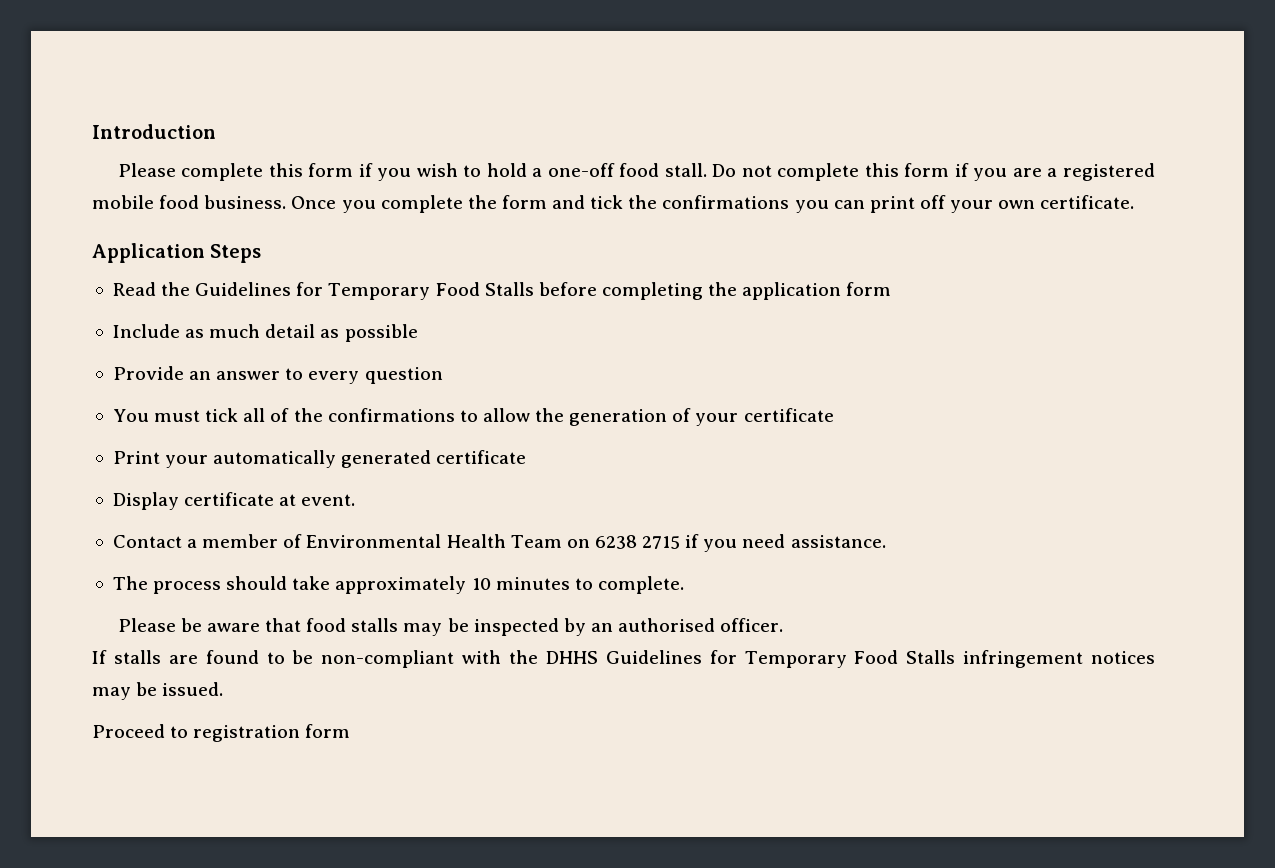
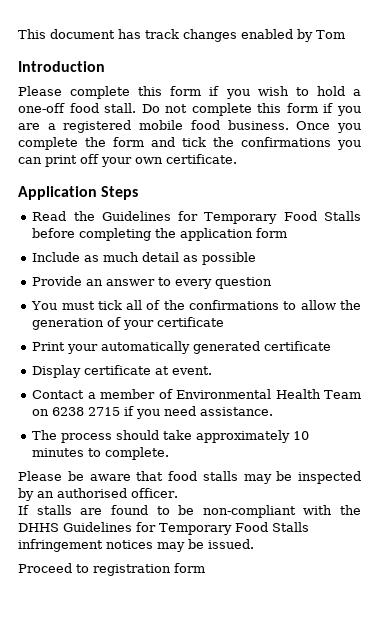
+ This document has track changes enabled by Tom

